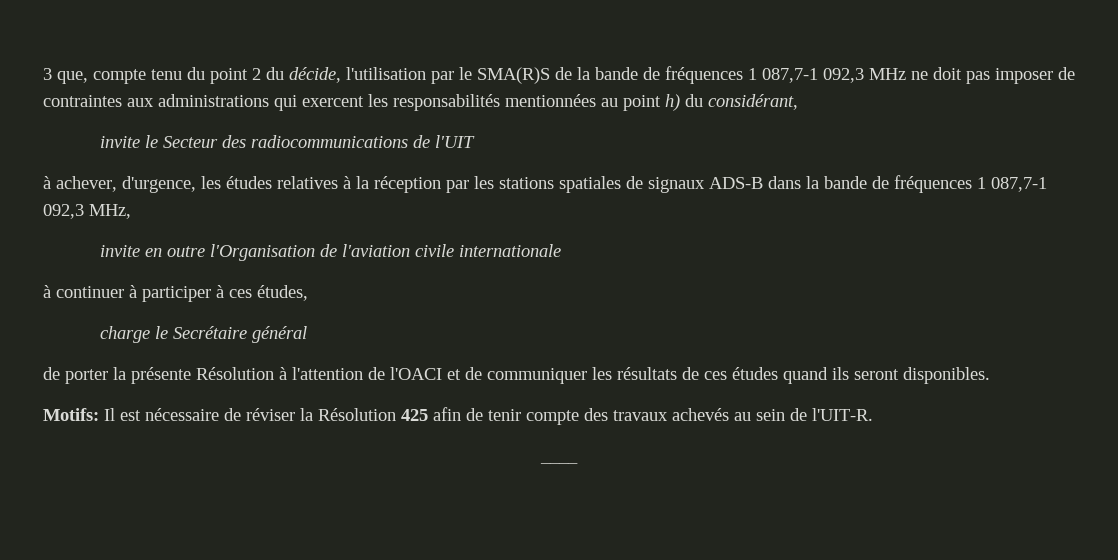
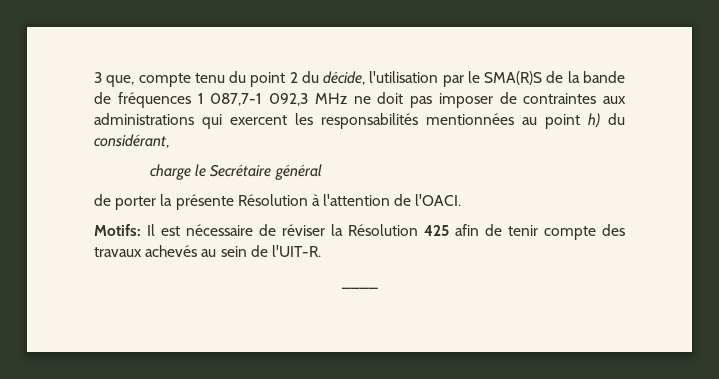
- invite le Secteur des radiocommunications de l'UIT
- à achever, d'urgence, les études relatives à la réception par les stations spatiales de signaux ADS-B dans la bande de fréquences 1 087,7-1 092,3 MHz,
- invite en outre l'Organisation de l'aviation civile internationale
- à continuer à participer à ces études,
- de porter la présente Résolution à l'attention de l'OACI et de communiquer les résultats de ces études quand ils seront disponibles.
+ de porter la présente Résolution à l'attention de l'OACI.

